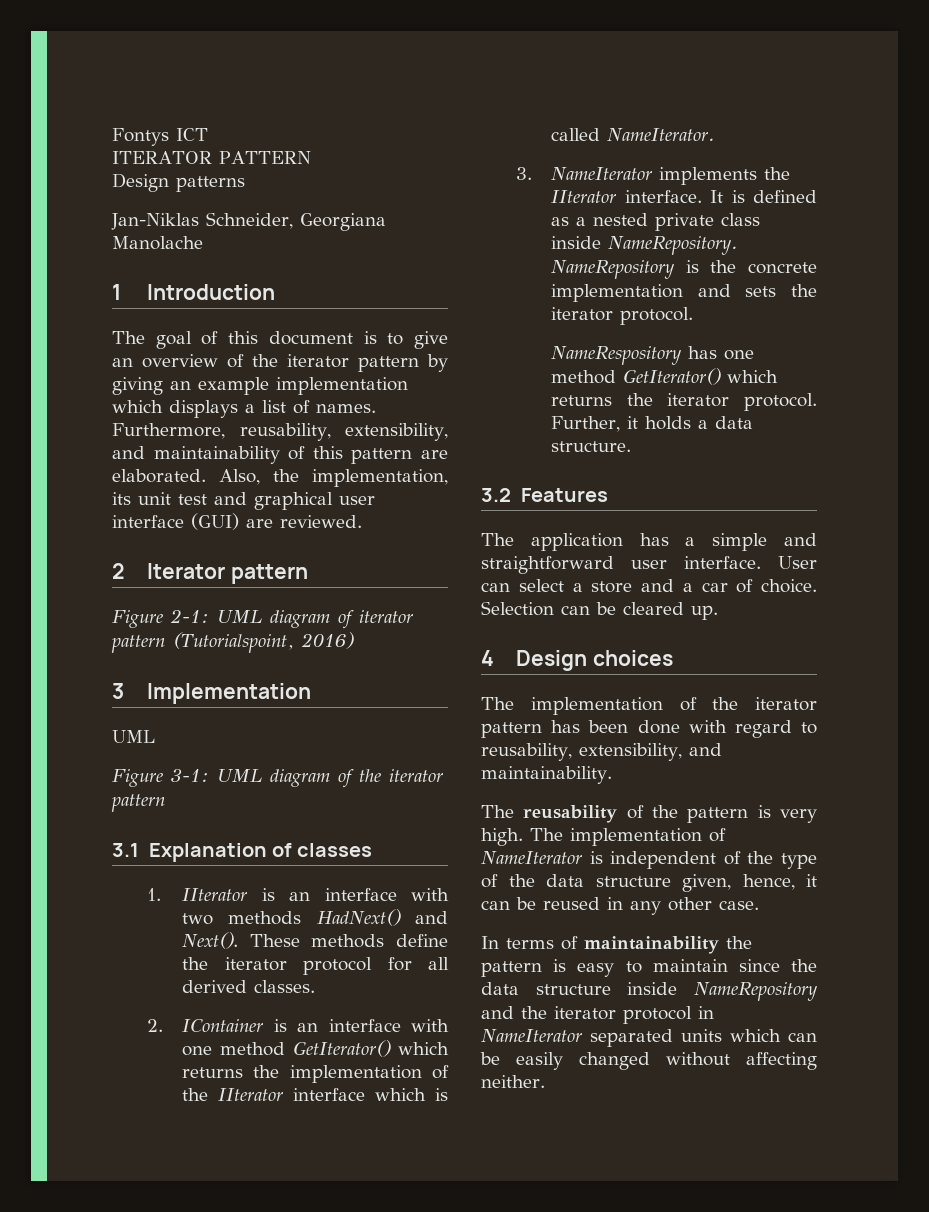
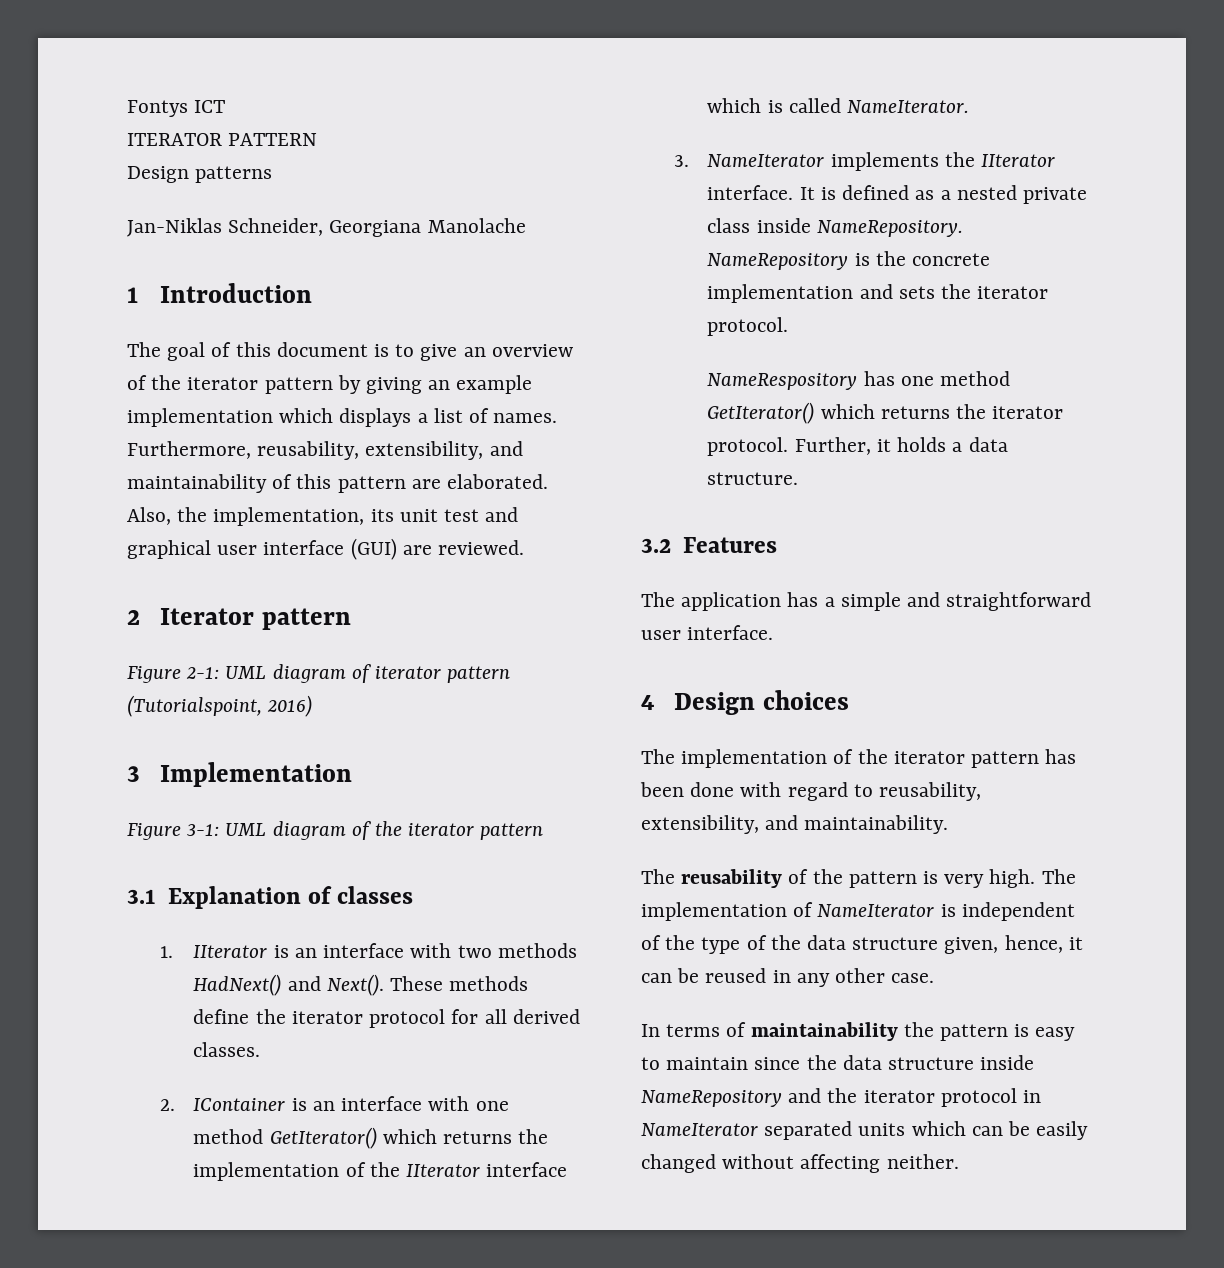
  3 Implementation
- UML
- User can select a store and a car of choice. Selection can be cleared up.

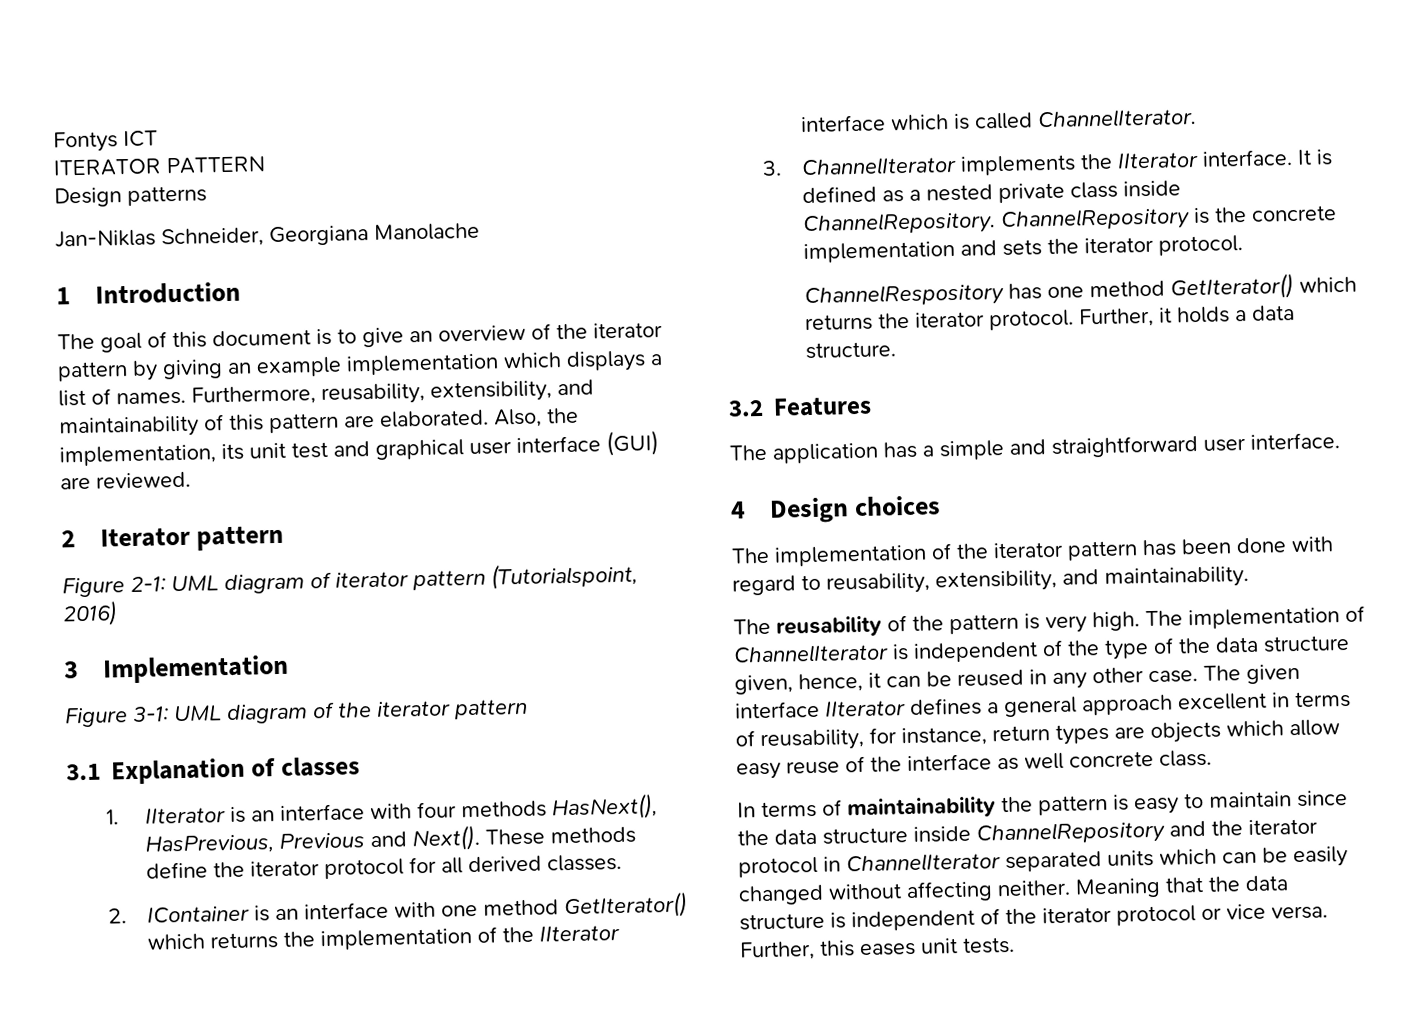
- 1. IIterator is an interface with two methods HadNext() and Next().
+ 1. IIterator is an interface with four methods HasNext(), HasPrevious, Previous and Next().
- 2. IContainer is an interface with one method GetIterator() which returns the implementation of the IIterator interface which is called NameIterator.
+ 2. IContainer is an interface with one method GetIterator() which returns the implementation of the IIterator interface which is called ChannelIterator.
- 3. NameIterator implements the IIterator interface.
+ 3. ChannelIterator implements the IIterator interface.
- It is defined as a nested private class inside NameRepository. NameRepository is the concrete implementation and sets the iterator protocol.
+ It is defined as a nested private class inside ChannelRepository. ChannelRepository is the concrete implementation and sets the iterator protocol.
- NameRespository has one method GetIterator() which returns the iterator protocol.
+ ChannelRespository has one method GetIterator() which returns the iterator protocol.
- The implementation of NameIterator is independent of the type of the data structure given, hence, it can be reused in any other case.
+ The implementation of ChannelIterator is independent of the type of the data structure given, hence, it can be reused in any other case. The given interface IIterator defines a general approach excellent in terms of reusability, for instance, return types are objects which allow easy reuse of the interface as well concrete class.
- In terms of maintainability the pattern is easy to maintain since the data structure inside NameRepository and the iterator protocol in NameIterator separated units which can be easily changed without affecting neither.
+ In terms of maintainability the pattern is easy to maintain since the data structure inside ChannelRepository and the iterator protocol in ChannelIterator separated units which can be easily changed without affecting neither.
+ Meaning that the data structure is independent of the iterator protocol or vice versa. Further, this eases unit tests.

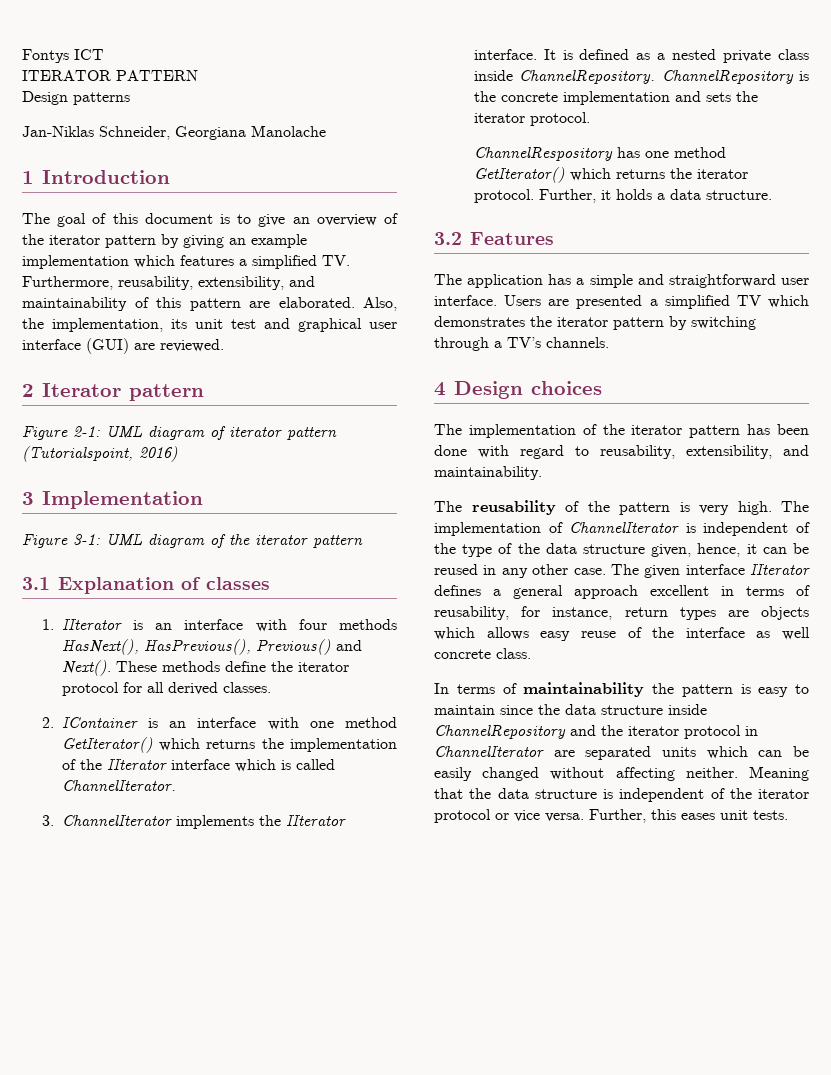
- The goal of this document is to give an overview of the iterator pattern by giving an example implementation which displays a list of names. Furthermore, reusability, extensibility, and maintainability of this pattern are elaborated.
+ The goal of this document is to give an overview of the iterator pattern by giving an example implementation which features a simplified TV. Furthermore, reusability, extensibility, and maintainability of this pattern are elaborated.
- 1. IIterator is an interface with four methods HasNext(), HasPrevious, Previous and Next().
+ 1. IIterator is an interface with four methods HasNext(), HasPrevious(), Previous() and Next().
+ Users are presented a simplified TV which demonstrates the iterator pattern by switching through a TV’s channels.
- The given interface IIterator defines a general approach excellent in terms of reusability, for instance, return types are objects which allow easy reuse of the interface as well concrete class.
+ The given interface IIterator defines a general approach excellent in terms of reusability, for instance, return types are objects which allows easy reuse of the interface as well concrete class.
- In terms of maintainability the pattern is easy to maintain since the data structure inside ChannelRepository and the iterator protocol in ChannelIterator separated units which can be easily changed without affecting neither.
+ In terms of maintainability the pattern is easy to maintain since the data structure inside ChannelRepository and the iterator protocol in ChannelIterator are separated units which can be easily changed without affecting neither.

